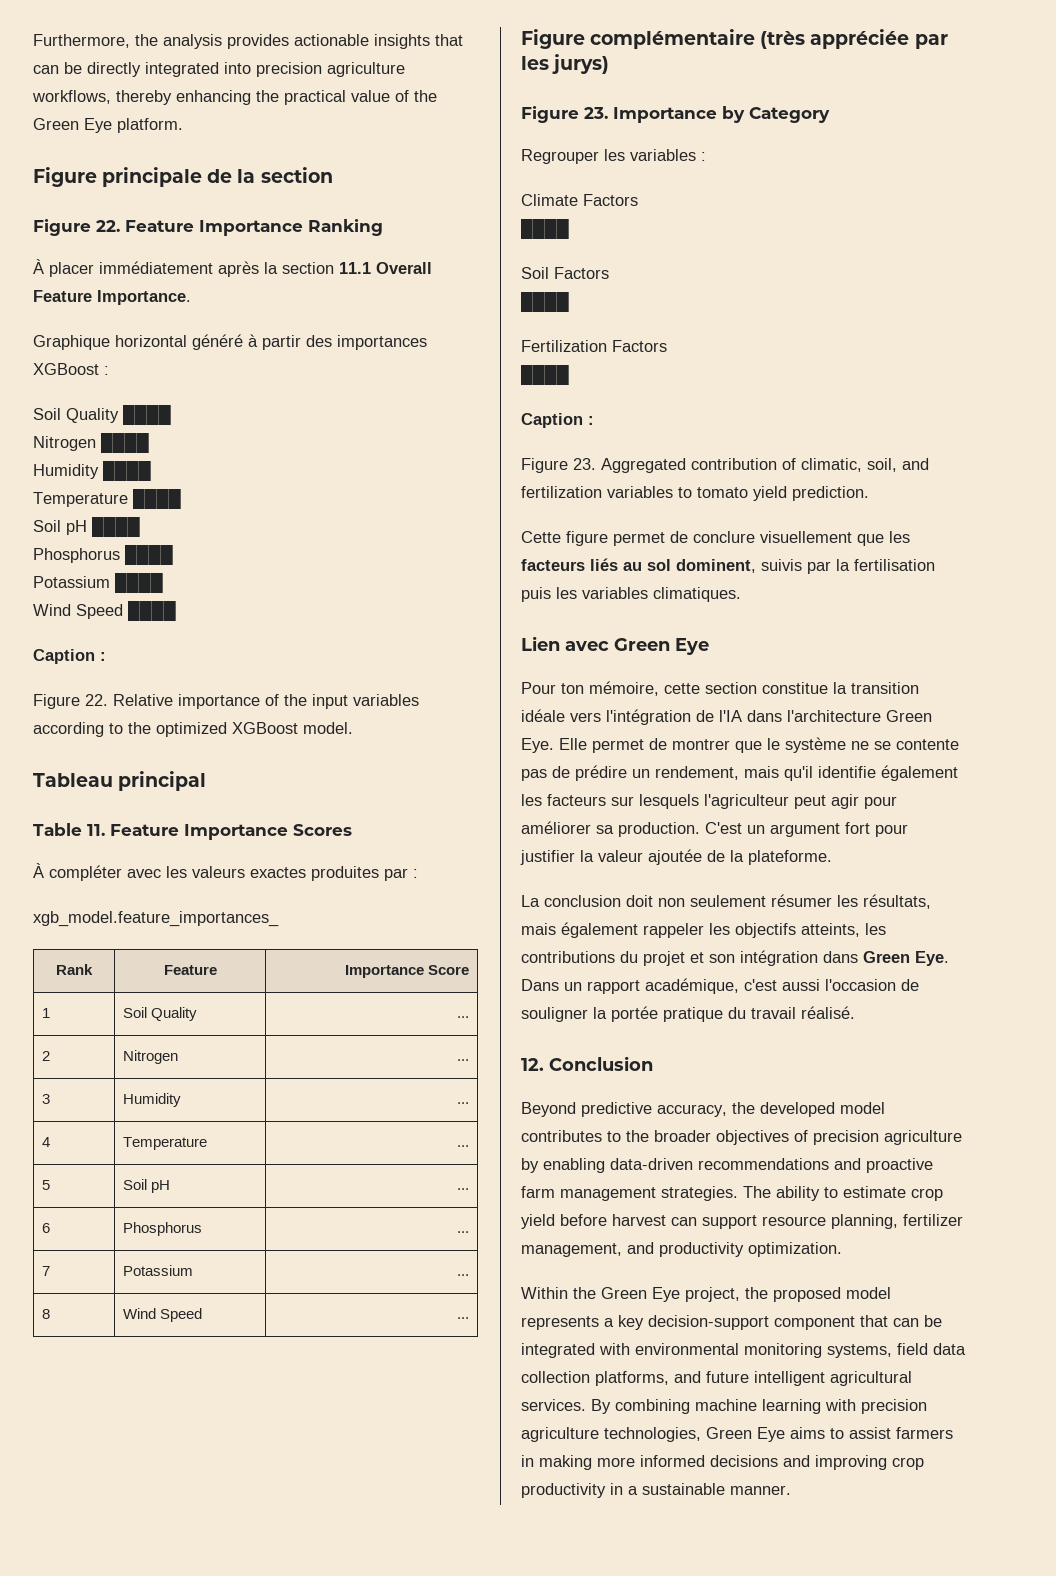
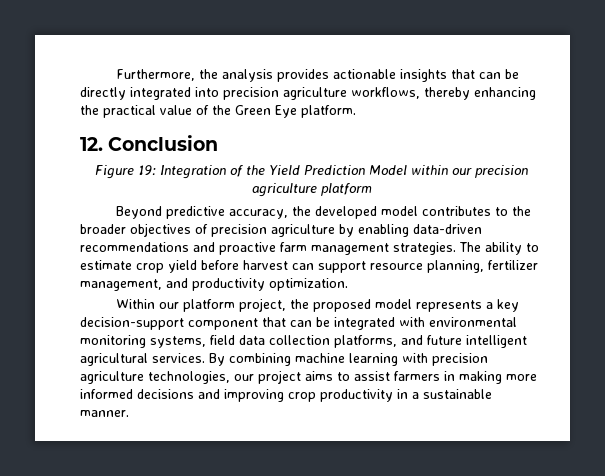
- Figure principale de la section
- Figure 22. Feature Importance Ranking
- À placer immédiatement après la section 11.1 Overall Feature Importance.
- Graphique horizontal généré à partir des importances XGBoost :
- Soil Quality ████
- Nitrogen ████
- Humidity ████
- Temperature ████
- Soil pH ████
- Phosphorus ████
- Potassium ████
- Wind Speed ████
- Caption :
- Figure 22. Relative importance of the input variables according to the optimized XGBoost model.
- Tableau principal
- Table 11. Feature Importance Scores
- À compléter avec les valeurs exactes produites par :
- xgb_model.feature_importances_
- Rank | Feature | Importance Score
- 1 | Soil Quality | ...
- 2 | Nitrogen | ...
- 3 | Humidity | ...
- 4 | Temperature | ...
- 5 | Soil pH | ...
- 6 | Phosphorus | ...
- 7 | Potassium | ...
- 8 | Wind Speed | ...
- Figure complémentaire (très appréciée par les jurys)
- Figure 23. Importance by Category
- Regrouper les variables :
- Climate Factors
- ████
- Soil Factors
- ████
- Fertilization Factors
- ████
- Caption :
- Figure 23. Aggregated contribution of climatic, soil, and fertilization variables to tomato yield prediction.
- Cette figure permet de conclure visuellement que les facteurs liés au sol dominent, suivis par la fertilisation puis les variables climatiques.
- Lien avec Green Eye
- Pour ton mémoire, cette section constitue la transition idéale vers l'intégration de l'IA dans l'architecture Green Eye. Elle permet de montrer que le système ne se contente pas de prédire un rendement, mais qu'il identifie également les facteurs sur lesquels l'agriculteur peut agir pour améliorer sa production. C'est un argument fort pour justifier la valeur ajoutée de la plateforme.
- La conclusion doit non seulement résumer les résultats, mais également rappeler les objectifs atteints, les contributions du projet et son intégration dans Green Eye. Dans un rapport académique, c'est aussi l'occasion de souligner la portée pratique du travail réalisé.
  12. Conclusion
+ Figure 19: Integration of the Yield Prediction Model within our precision agriculture platform
- Within the Green Eye project, the proposed model represents a key decision-support component that can be integrated with environmental monitoring systems, field data collection platforms, and future intelligent agricultural services.
+ Within our platform project, the proposed model represents a key decision-support component that can be integrated with environmental monitoring systems, field data collection platforms, and future intelligent agricultural services.
- By combining machine learning with precision agriculture technologies, Green Eye aims to assist farmers in making more informed decisions and improving crop productivity in a sustainable manner.
+ By combining machine learning with precision agriculture technologies, our project aims to assist farmers in making more informed decisions and improving crop productivity in a sustainable manner.

